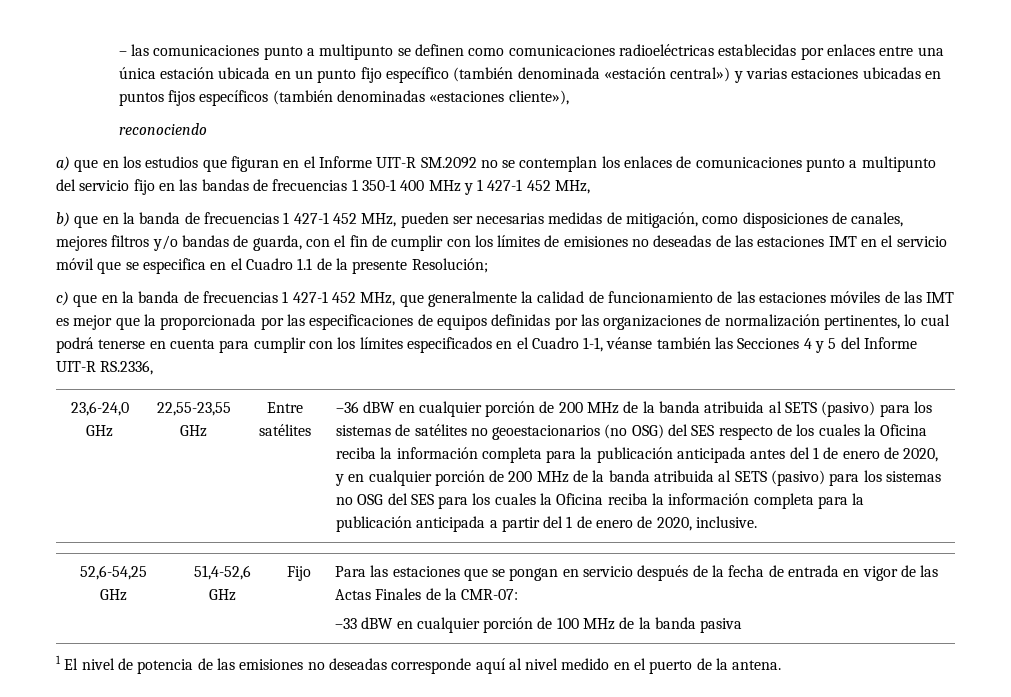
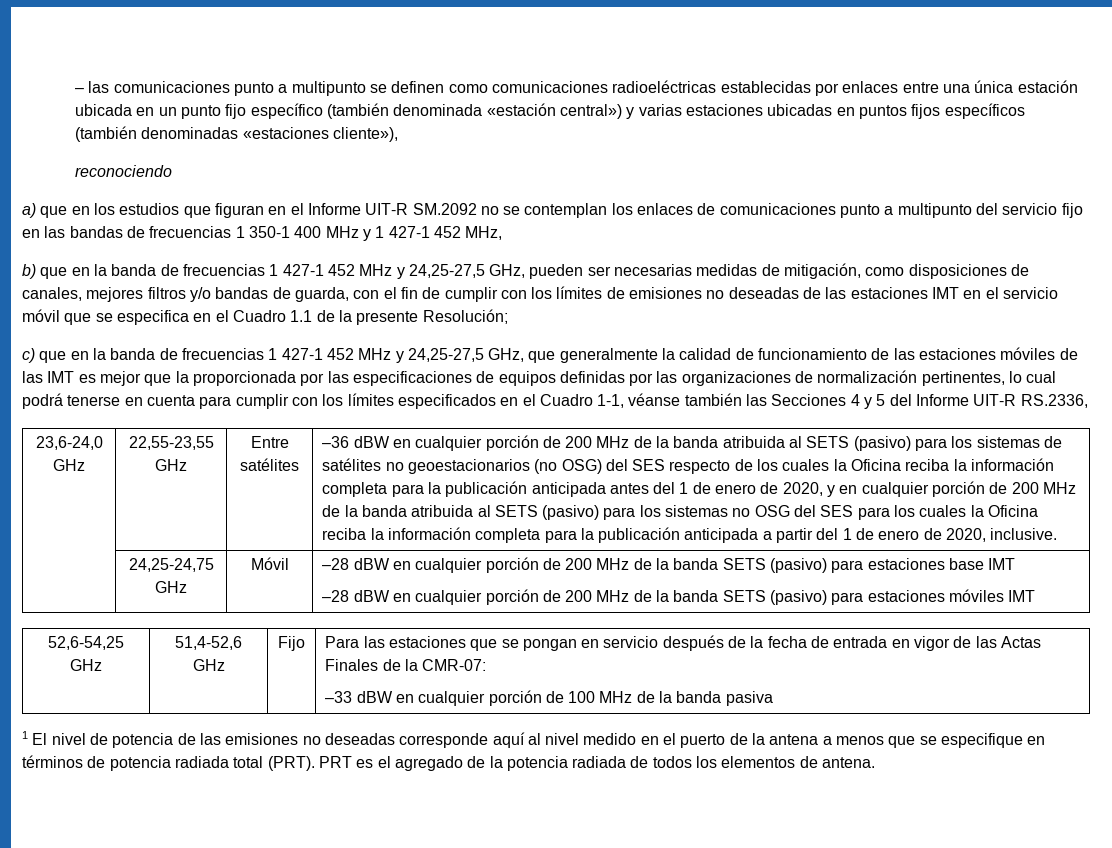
- b) que en la banda de frecuencias 1 427-1 452 MHz, pueden ser necesarias medidas de mitigación, como disposiciones de canales, mejores filtros y/o bandas de guarda, con el fin de cumplir con los límites de emisiones no deseadas de las estaciones IMT en el servicio móvil que se especifica en el Cuadro 1.1 de la presente Resolución;
+ b) que en la banda de frecuencias 1 427-1 452 MHz y 24,25-27,5 GHz, pueden ser necesarias medidas de mitigación, como disposiciones de canales, mejores filtros y/o bandas de guarda, con el fin de cumplir con los límites de emisiones no deseadas de las estaciones IMT en el servicio móvil que se especifica en el Cuadro 1.1 de la presente Resolución;
- c) que en la banda de frecuencias 1 427-1 452 MHz, que generalmente la calidad de funcionamiento de las estaciones móviles de las IMT es mejor que la proporcionada por las especificaciones de equipos definidas por las organizaciones de normalización pertinentes, lo cual podrá tenerse en cuenta para cumplir con los límites especificados en el Cuadro 1-1, véanse también las Secciones 4 y 5 del Informe UIT-R RS.2336,
+ c) que en la banda de frecuencias 1 427-1 452 MHz y 24,25-27,5 GHz, que generalmente la calidad de funcionamiento de las estaciones móviles de las IMT es mejor que la proporcionada por las especificaciones de equipos definidas por las organizaciones de normalización pertinentes, lo cual podrá tenerse en cuenta para cumplir con los límites especificados en el Cuadro 1-1, véanse también las Secciones 4 y 5 del Informe UIT-R RS.2336,
+ | 24,25-24,75 GHz | Móvil | –28 dBW en cualquier porción de 200 MHz de la banda SETS (pasivo) para estaciones base IMT
+ –28 dBW en cualquier porción de 200 MHz de la banda SETS (pasivo) para estaciones móviles IMT
- 1 El nivel de potencia de las emisiones no deseadas corresponde aquí al nivel medido en el puerto de la antena.
+ 1 El nivel de potencia de las emisiones no deseadas corresponde aquí al nivel medido en el puerto de la antena a menos que se especifique en términos de potencia radiada total (PRT). PRT es el agregado de la potencia radiada de todos los elementos de antena.

